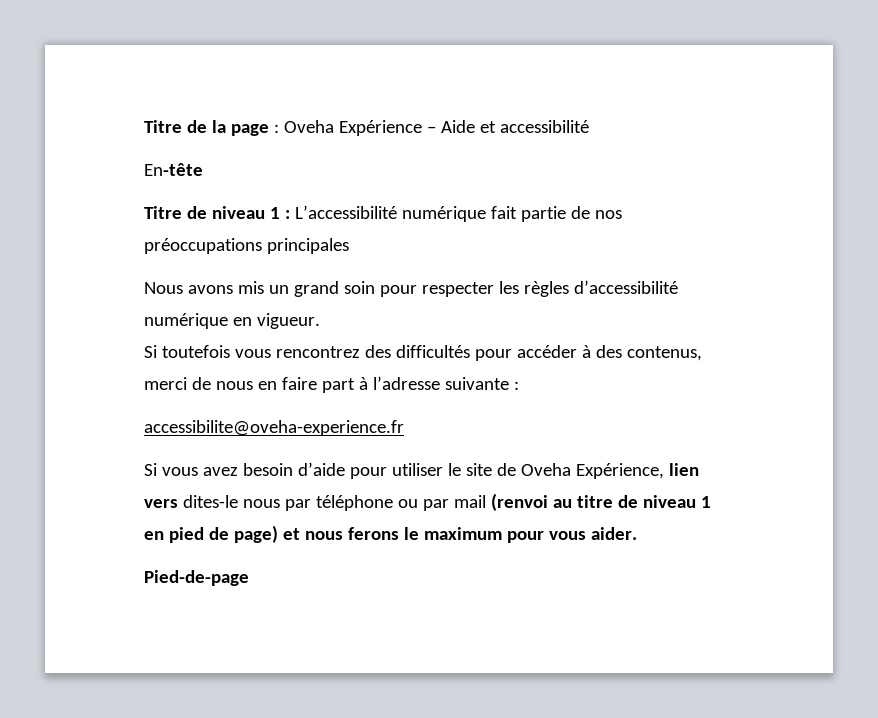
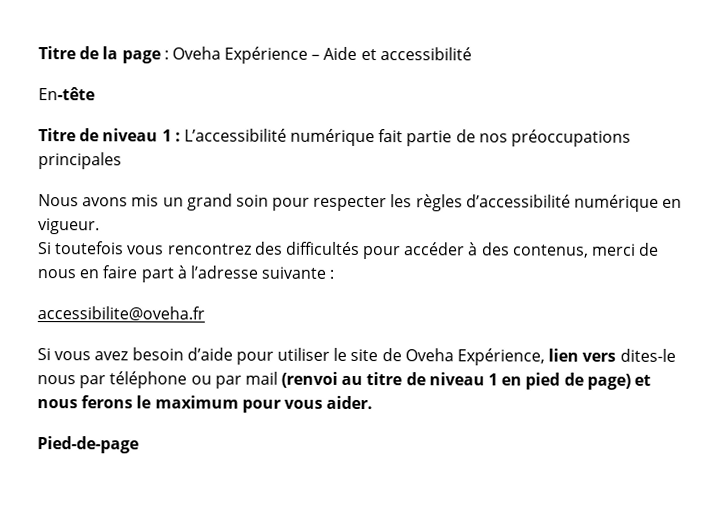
- accessibilite@oveha-experience.fr
+ accessibilite@oveha.fr

